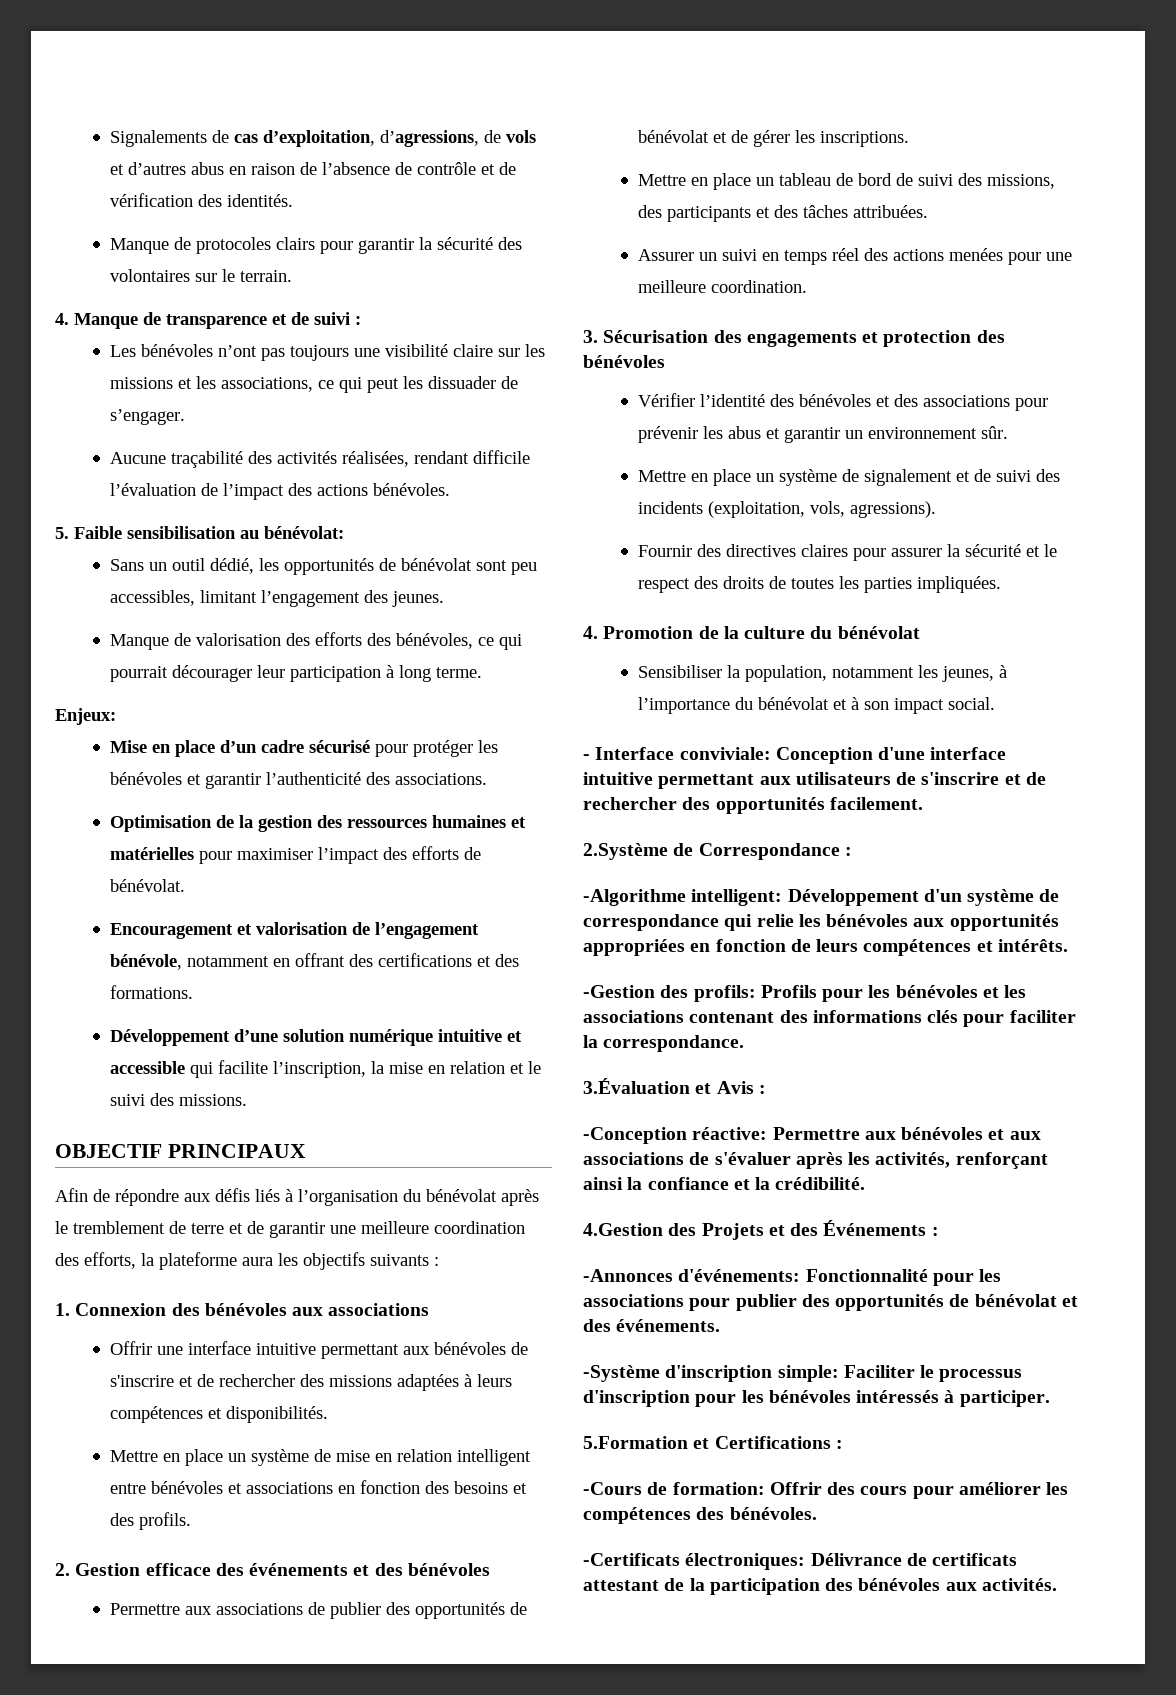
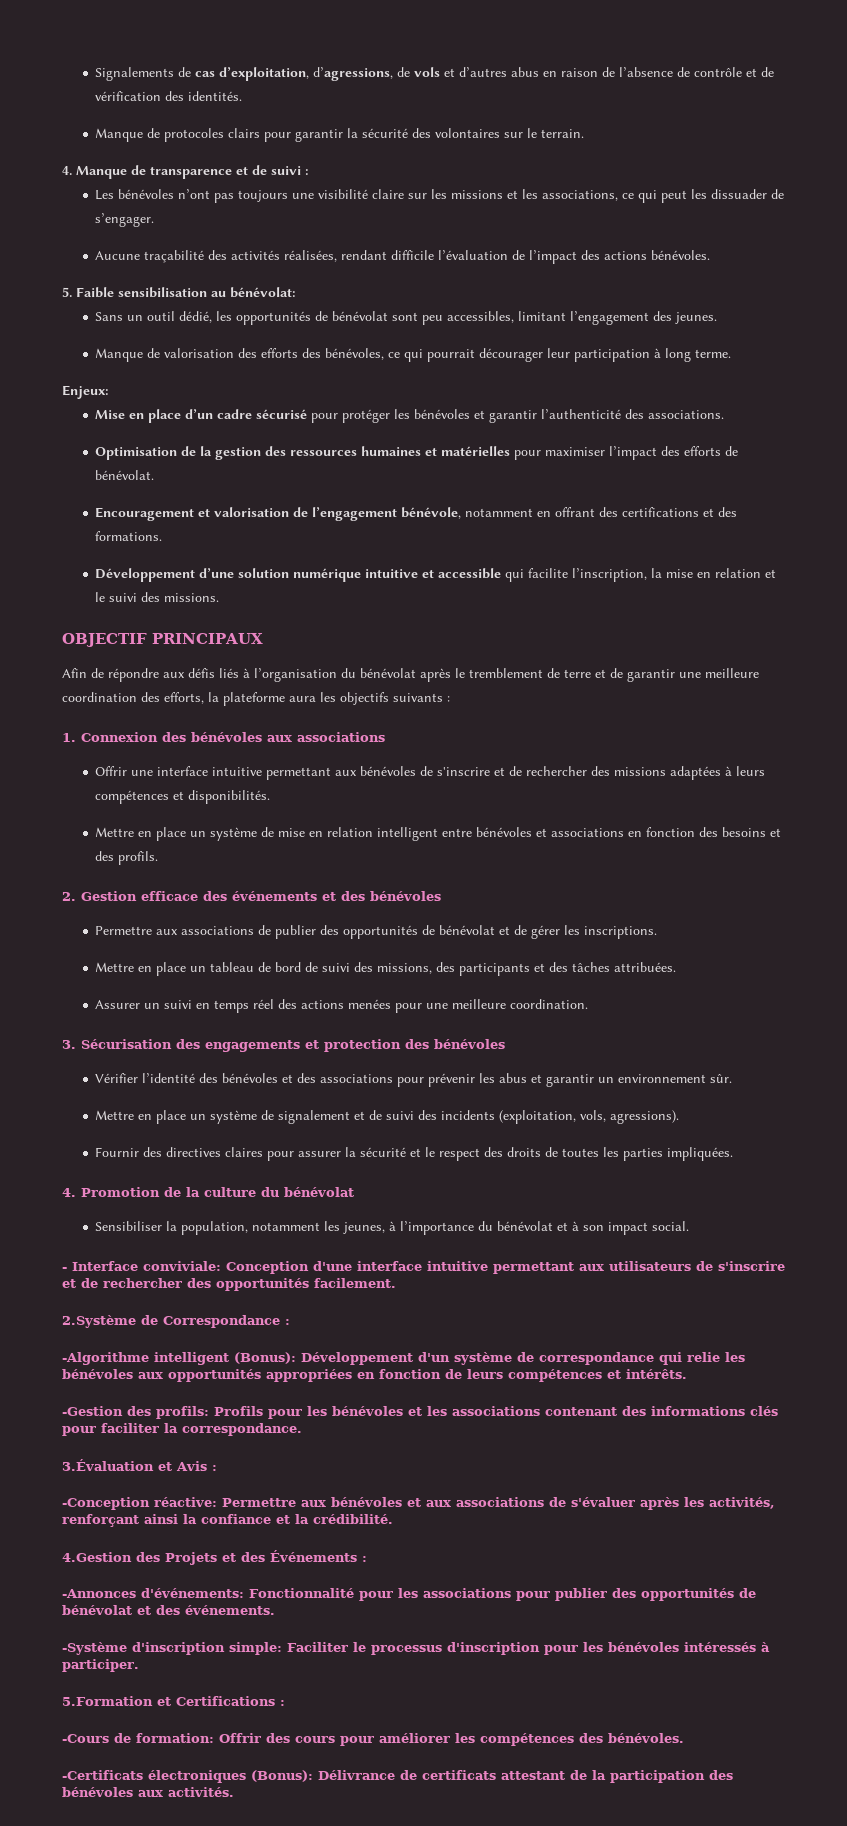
- -Algorithme intelligent: Développement d'un système de correspondance qui relie les bénévoles aux opportunités appropriées en fonction de leurs compétences et intérêts.
+ -Algorithme intelligent (Bonus): Développement d'un système de correspondance qui relie les bénévoles aux opportunités appropriées en fonction de leurs compétences et intérêts.
- -Certificats électroniques: Délivrance de certificats attestant de la participation des bénévoles aux activités.
+ -Certificats électroniques (Bonus): Délivrance de certificats attestant de la participation des bénévoles aux activités.

